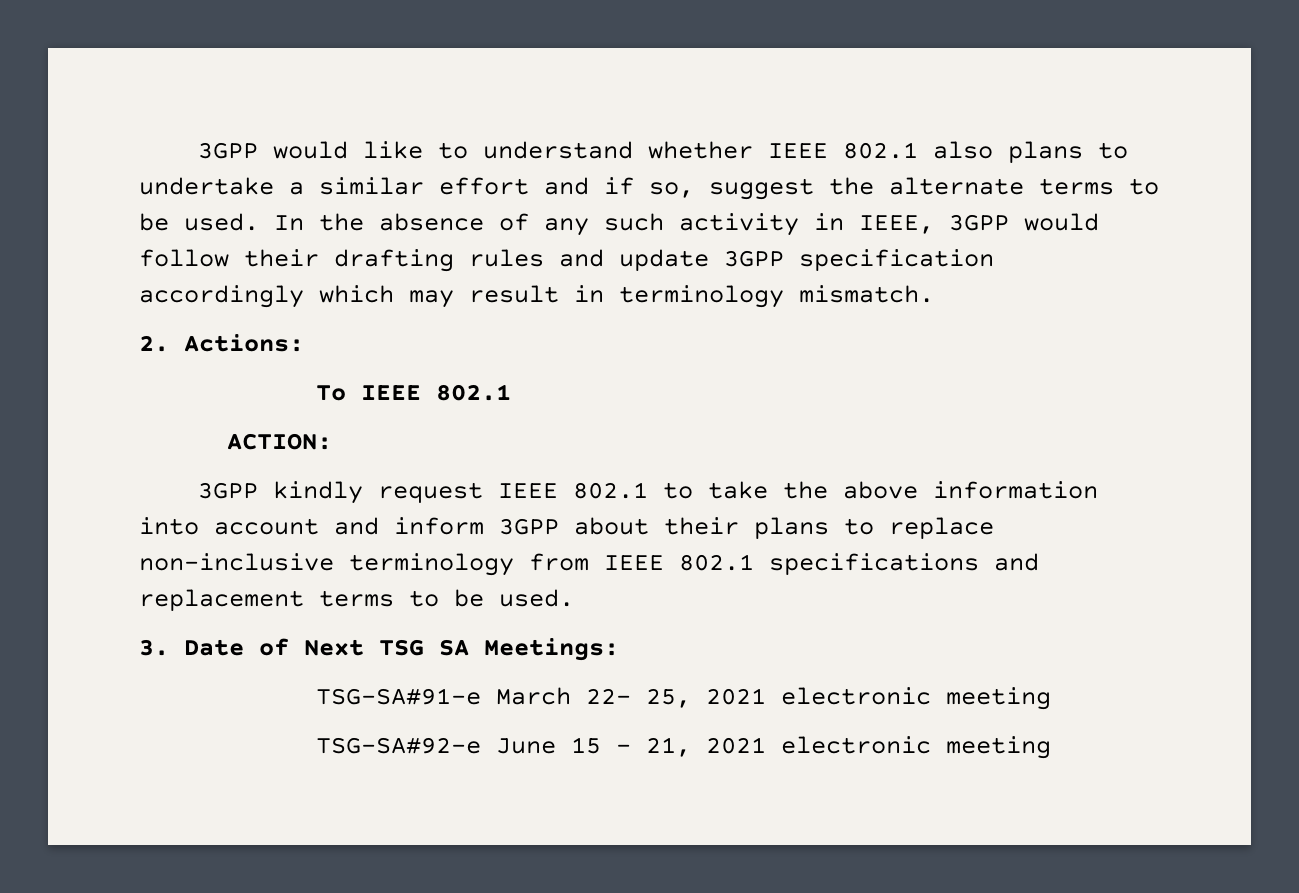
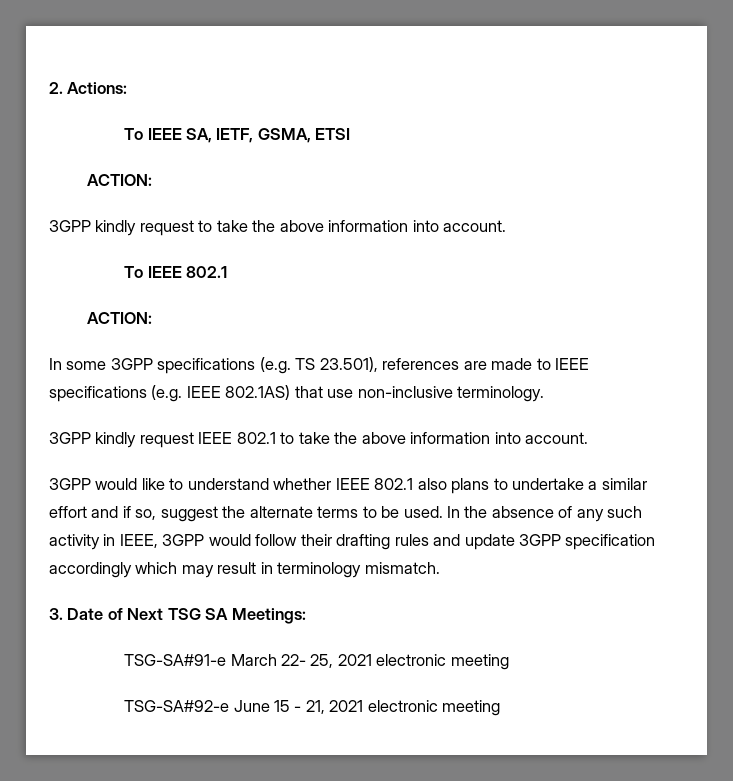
+ 2. Actions:
+ To IEEE SA, IETF, GSMA, ETSI
+ ACTION:
+ 3GPP kindly request to take the above information into account.
+ To IEEE 802.1
+ ACTION:
+ In some 3GPP specifications (e.g. TS 23.501), references are made to IEEE specifications (e.g. IEEE 802.1AS) that use non-inclusive terminology.
+ 3GPP kindly request IEEE 802.1 to take the above information into account.
- 2. Actions:
- To IEEE 802.1
- ACTION:
- 3GPP kindly request IEEE 802.1 to take the above information into account and inform 3GPP about their plans to replace non-inclusive terminology from IEEE 802.1 specifications and replacement terms to be used.

